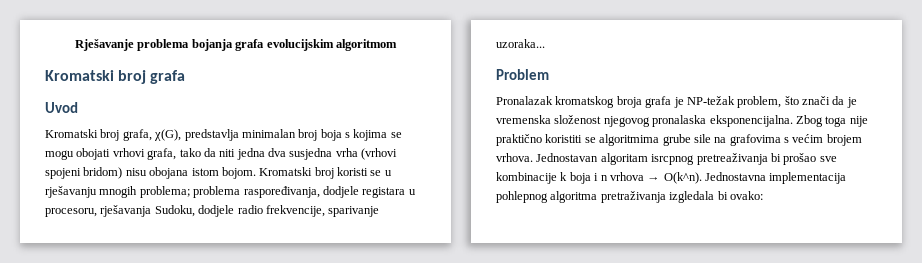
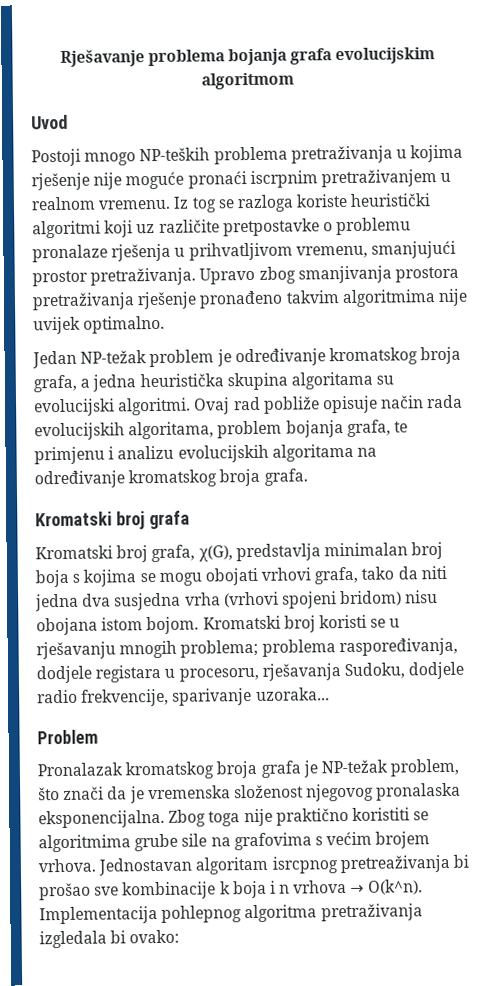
+ Uvod
+ Postoji mnogo NP-teških problema pretraživanja u kojima rješenje nije moguće pronaći iscrpnim pretraživanjem u realnom vremenu. Iz tog se razloga koriste heuristički algoritmi koji uz različite pretpostavke o problemu pronalaze rješenja u prihvatljivom vremenu, smanjujući prostor pretraživanja. Upravo zbog smanjivanja prostora pretraživanja rješenje pronađeno takvim algoritmima nije uvijek optimalno.
+ Jedan NP-težak problem je određivanje kromatskog broja grafa, a jedna heuristička skupina algoritama su evolucijski algoritmi. Ovaj rad pobliže opisuje način rada evolucijskih algoritama, problem bojanja grafa, te primjenu i analizu evolucijskih algoritama na određivanje kromatskog broja grafa.
- Uvod
- Jednostavna implementacija pohlepnog algoritma pretraživanja izgledala bi ovako:
+ Implementacija pohlepnog algoritma pretraživanja izgledala bi ovako:

